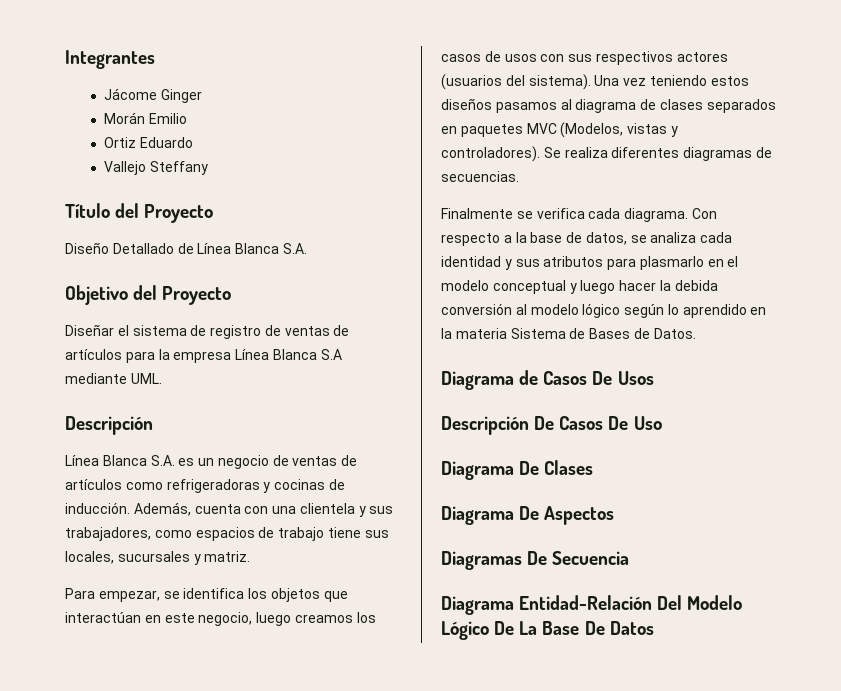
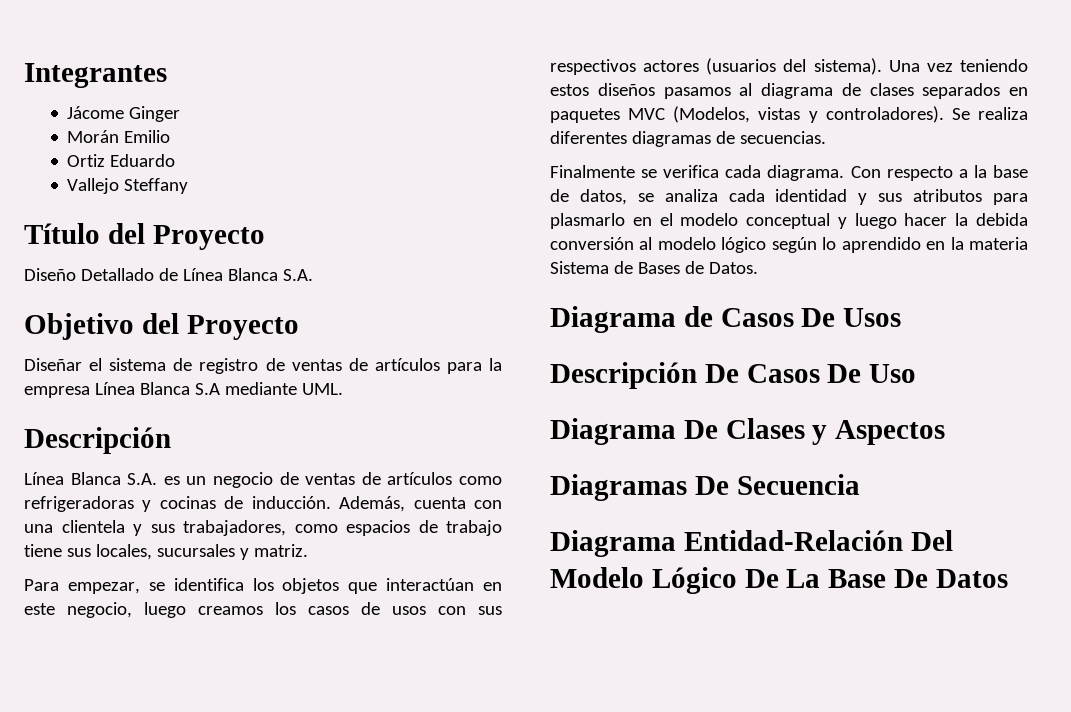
- Diagrama De Clases
- Diagrama De Aspectos
+ Diagrama De Clases y Aspectos

